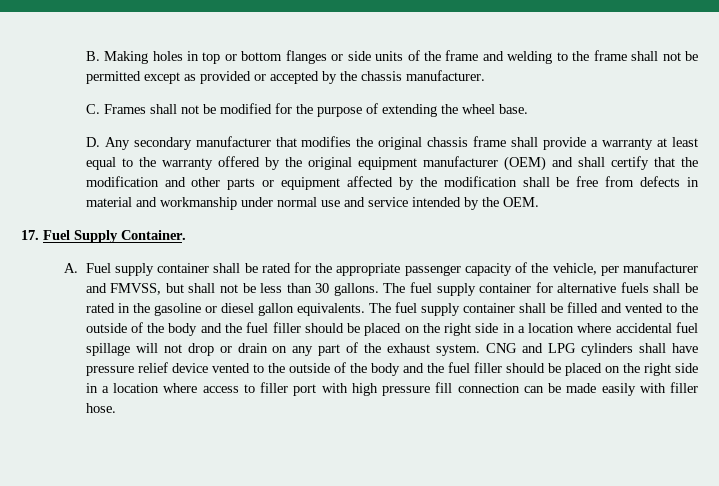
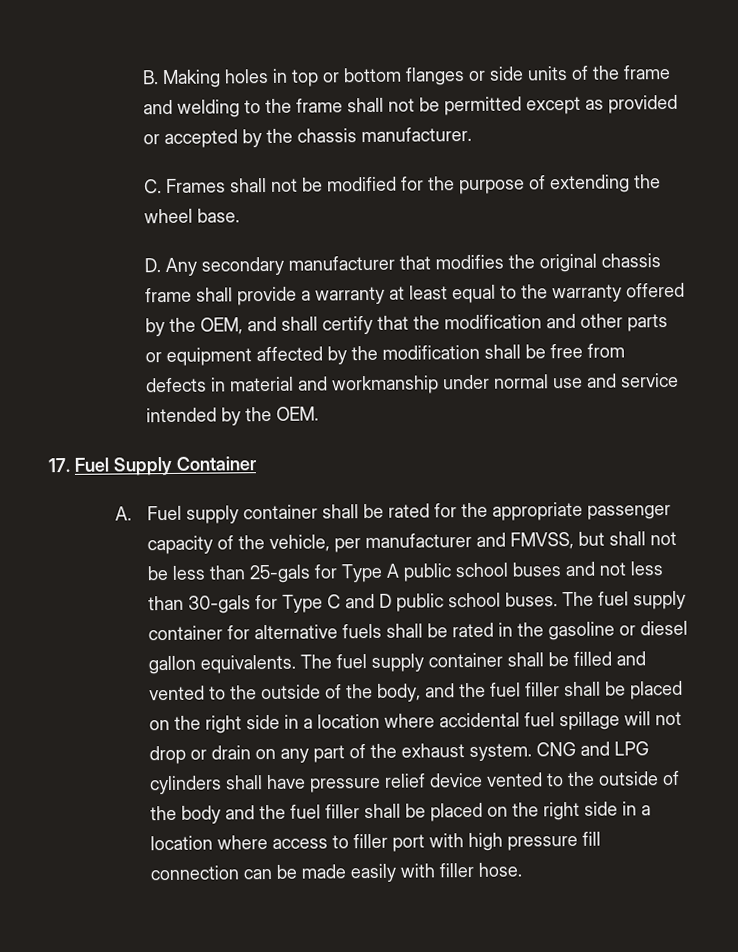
- D. Any secondary manufacturer that modifies the original chassis frame shall provide a warranty at least equal to the warranty offered by the original equipment manufacturer (OEM) and shall certify that the modification and other parts or equipment affected by the modification shall be free from defects in material and workmanship under normal use and service intended by the OEM.
+ D. Any secondary manufacturer that modifies the original chassis frame shall provide a warranty at least equal to the warranty offered by the OEM, and shall certify that the modification and other parts or equipment affected by the modification shall be free from defects in material and workmanship under normal use and service intended by the OEM.
- 17. Fuel Supply Container.
+ 17. Fuel Supply Container
- A. Fuel supply container shall be rated for the appropriate passenger capacity of the vehicle, per manufacturer and FMVSS, but shall not be less than 30 gallons.
+ A. Fuel supply container shall be rated for the appropriate passenger capacity of the vehicle, per manufacturer and FMVSS, but shall not be less than 25-gals for Type A public school buses and not less than 30-gals for Type C and D public school buses.
- The fuel supply container shall be filled and vented to the outside of the body and the fuel filler should be placed on the right side in a location where accidental fuel spillage will not drop or drain on any part of the exhaust system.
+ The fuel supply container shall be filled and vented to the outside of the body, and the fuel filler shall be placed on the right side in a location where accidental fuel spillage will not drop or drain on any part of the exhaust system.
- CNG and LPG cylinders shall have pressure relief device vented to the outside of the body and the fuel filler should be placed on the right side in a location where access to filler port with high pressure fill connection can be made easily with filler hose.
+ CNG and LPG cylinders shall have pressure relief device vented to the outside of the body and the fuel filler shall be placed on the right side in a location where access to filler port with high pressure fill connection can be made easily with filler hose.

